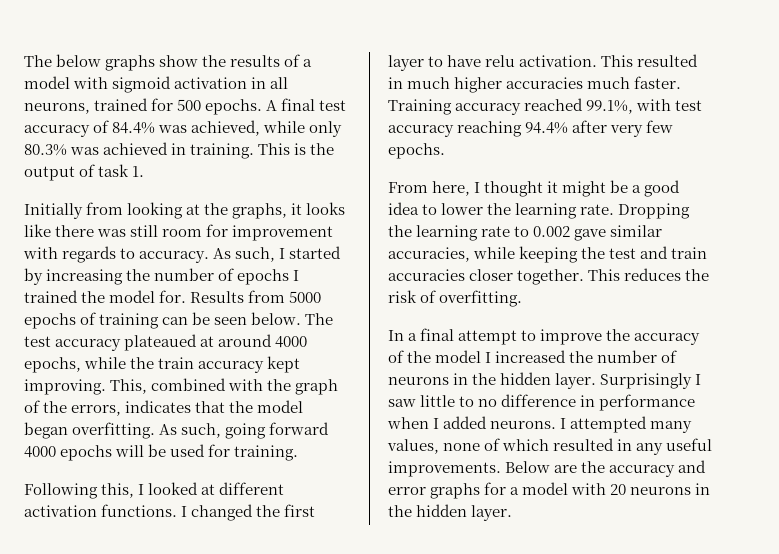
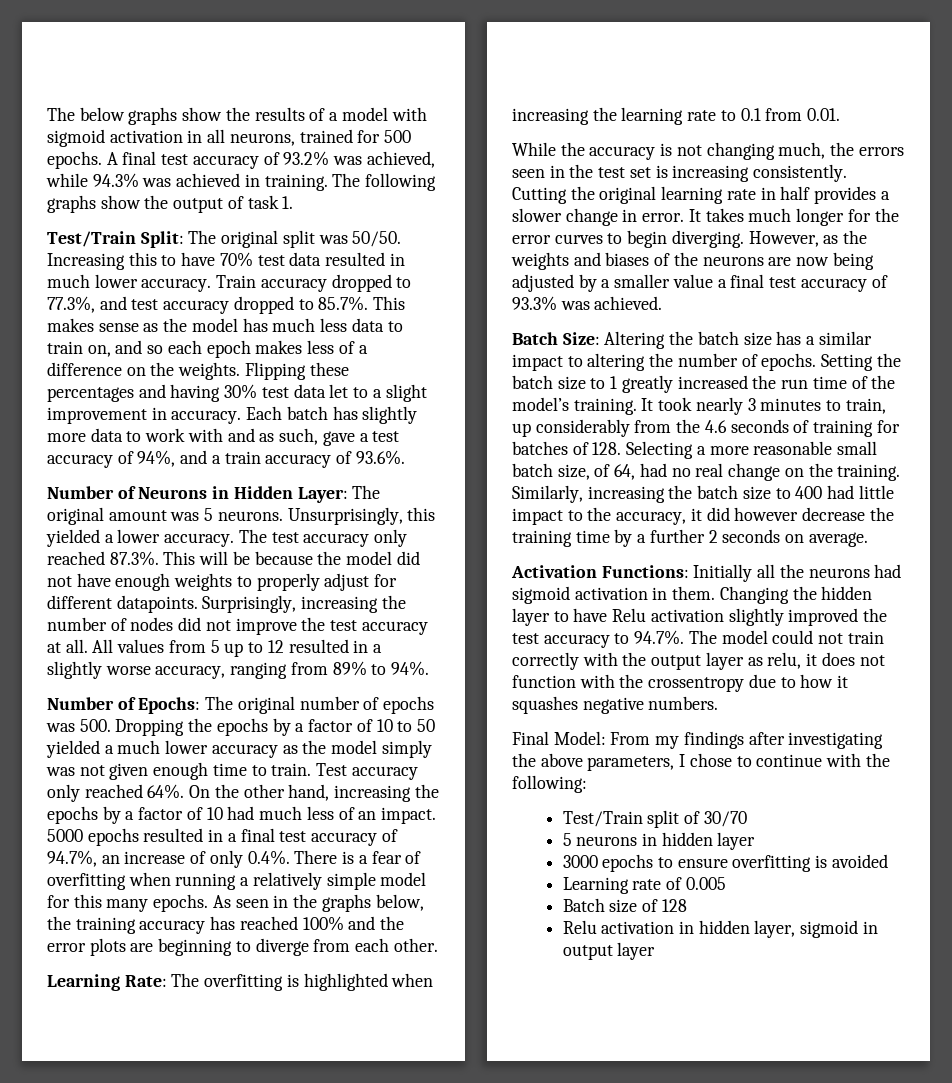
- A final test accuracy of 84.4% was achieved, while only 80.3% was achieved in training.
+ A final test accuracy of 93.2% was achieved, while 94.3% was achieved in training.
- This is the output of task 1.
+ The following graphs show the output of task 1.
- Initially from looking at the graphs, it looks like there was still room for improvement with regards to accuracy. As such, I started by increasing the number of epochs I trained the model for. Results from 5000 epochs of training can be seen below. The test accuracy plateaued at around 4000 epochs, while the train accuracy kept improving. This, combined with the graph of the errors, indicates that the model began overfitting. As such, going forward 4000 epochs will be used for training.
- Following this, I looked at different activation functions. I changed the first layer to have relu activation. This resulted in much higher accuracies much faster. Training accuracy reached 99.1%, with test accuracy reaching 94.4% after very few epochs.
- From here, I thought it might be a good idea to lower the learning rate. Dropping the learning rate to 0.002 gave similar accuracies, while keeping the test and train accuracies closer together. This reduces the risk of overfitting.
- In a final attempt to improve the accuracy of the model I increased the number of neurons in the hidden layer. Surprisingly I saw little to no difference in performance when I added neurons. I attempted many values, none of which resulted in any useful improvements. Below are the accuracy and error graphs for a model with 20 neurons in the hidden layer.
+ Test/Train Split: The original split was 50/50. Increasing this to have 70% test data resulted in much lower accuracy. Train accuracy dropped to 77.3%, and test accuracy dropped to 85.7%. This makes sense as the model has much less data to train on, and so each epoch makes less of a difference on the weights. Flipping these percentages and having 30% test data let to a slight improvement in accuracy. Each batch has slightly more data to work with and as such, gave a test accuracy of 94%, and a train accuracy of 93.6%.
+ Number of Neurons in Hidden Layer: The original amount was 5 neurons. Unsurprisingly, this yielded a lower accuracy. The test accuracy only reached 87.3%. This will be because the model did not have enough weights to properly adjust for different datapoints. Surprisingly, increasing the number of nodes did not improve the test accuracy at all. All values from 5 up to 12 resulted in a slightly worse accuracy, ranging from 89% to 94%.
+ Number of Epochs: The original number of epochs was 500. Dropping the epochs by a factor of 10 to 50 yielded a much lower accuracy as the model simply was not given enough time to train. Test accuracy only reached 64%. On the other hand, increasing the epochs by a factor of 10 had much less of an impact. 5000 epochs resulted in a final test accuracy of 94.7%, an increase of only 0.4%. There is a fear of overfitting when running a relatively simple model for this many epochs. As seen in the graphs below, the training accuracy has reached 100% and the error plots are beginning to diverge from each other.
+ Learning Rate: The overfitting is highlighted when increasing the learning rate to 0.1 from 0.01.
+ While the accuracy is not changing much, the errors seen in the test set is increasing consistently. Cutting the original learning rate in half provides a slower change in error. It takes much longer for the error curves to begin diverging. However, as the weights and biases of the neurons are now being adjusted by a smaller value a final test accuracy of 93.3% was achieved.
+ Batch Size: Altering the batch size has a similar impact to altering the number of epochs. Setting the batch size to 1 greatly increased the run time of the model’s training. It took nearly 3 minutes to train, up considerably from the 4.6 seconds of training for batches of 128. Selecting a more reasonable small batch size, of 64, had no real change on the training. Similarly, increasing the batch size to 400 had little impact to the accuracy, it did however decrease the training time by a further 2 seconds on average.
+ Activation Functions: Initially all the neurons had sigmoid activation in them. Changing the hidden layer to have Relu activation slightly improved the test accuracy to 94.7%. The model could not train correctly with the output layer as relu, it does not function with the crossentropy due to how it squashes negative numbers.
+ Final Model: From my findings after investigating the above parameters, I chose to continue with the following:
+ Test/Train split of 30/70
+ 5 neurons in hidden layer
+ 3000 epochs to ensure overfitting is avoided
+ Learning rate of 0.005
+ Batch size of 128
+ Relu activation in hidden layer, sigmoid in output layer

